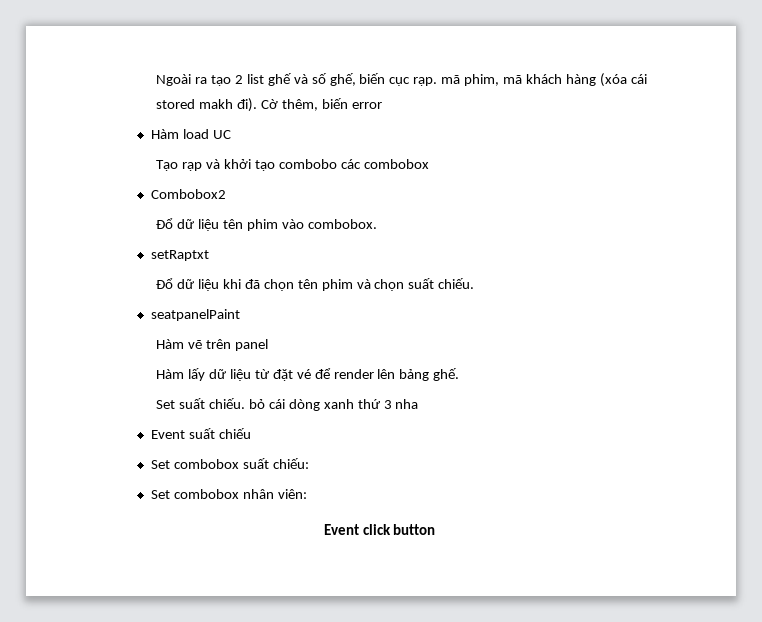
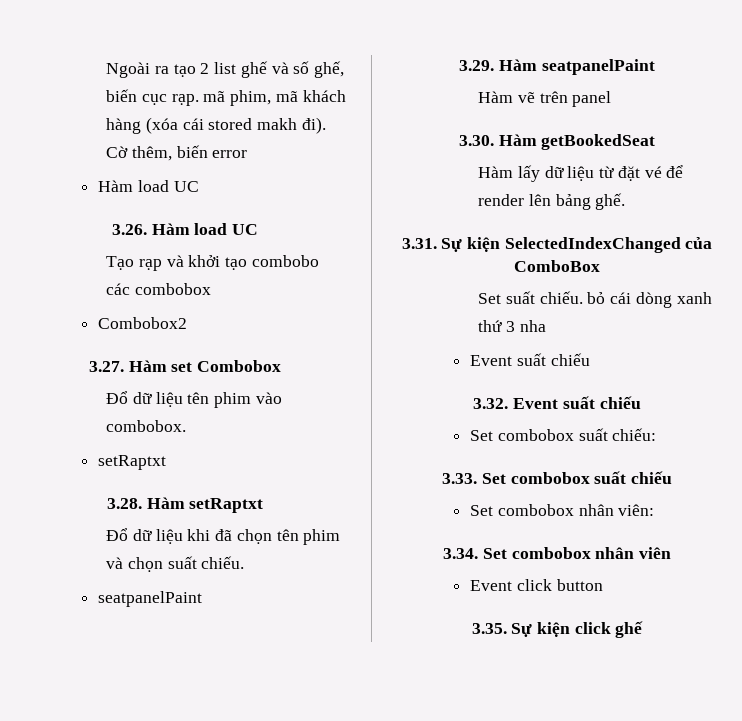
+ 3.26. Hàm load UC
+ 3.27. Hàm set Combobox
+ 3.28. Hàm setRaptxt
+ 3.29. Hàm seatpanelPaint
+ 3.30. Hàm getBookedSeat
+ 3.31. Sự kiện SelectedIndexChanged của ComboBox
+ 3.32. Event suất chiếu
+ 3.33. Set combobox suất chiếu
+ 3.34. Set combobox nhân viên
  Event click button
+ 3.35. Sự kiện click ghế

